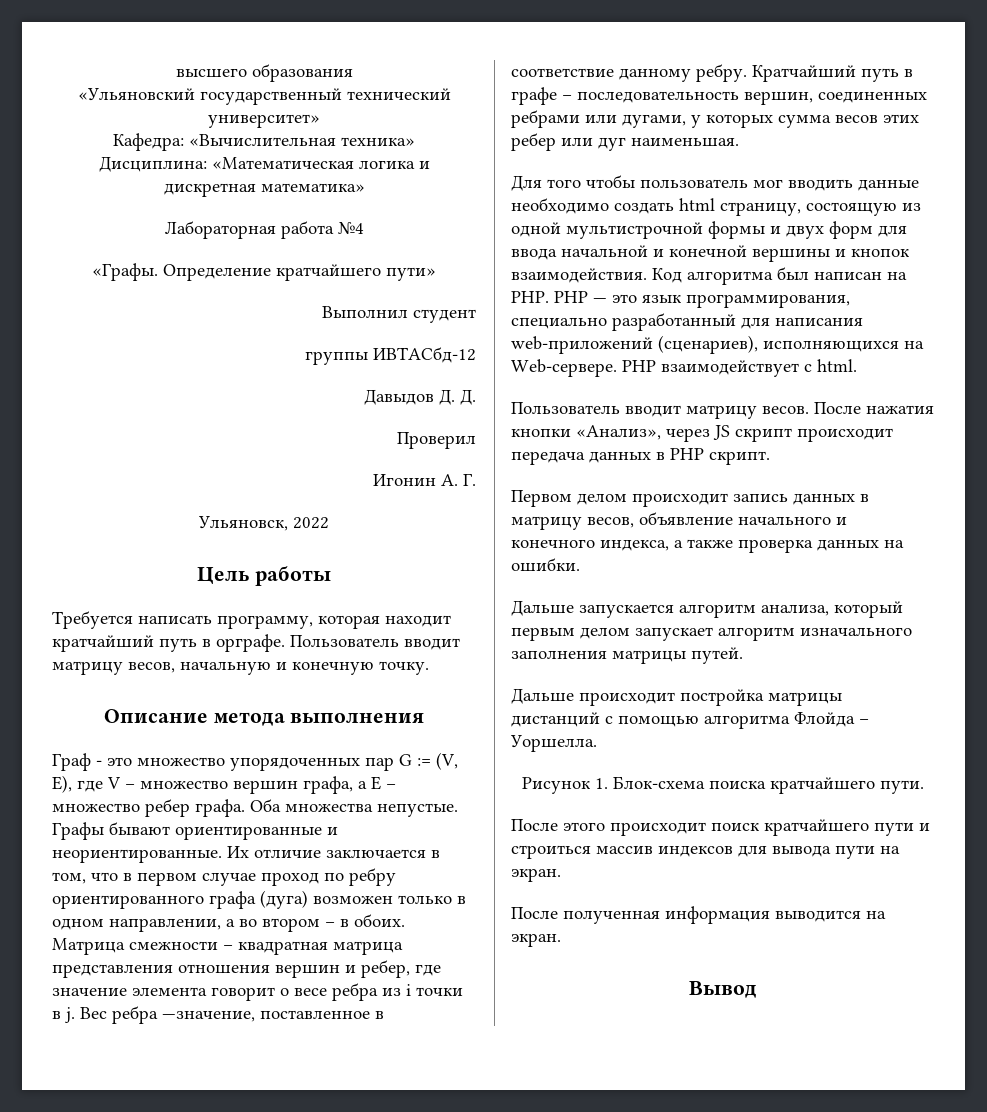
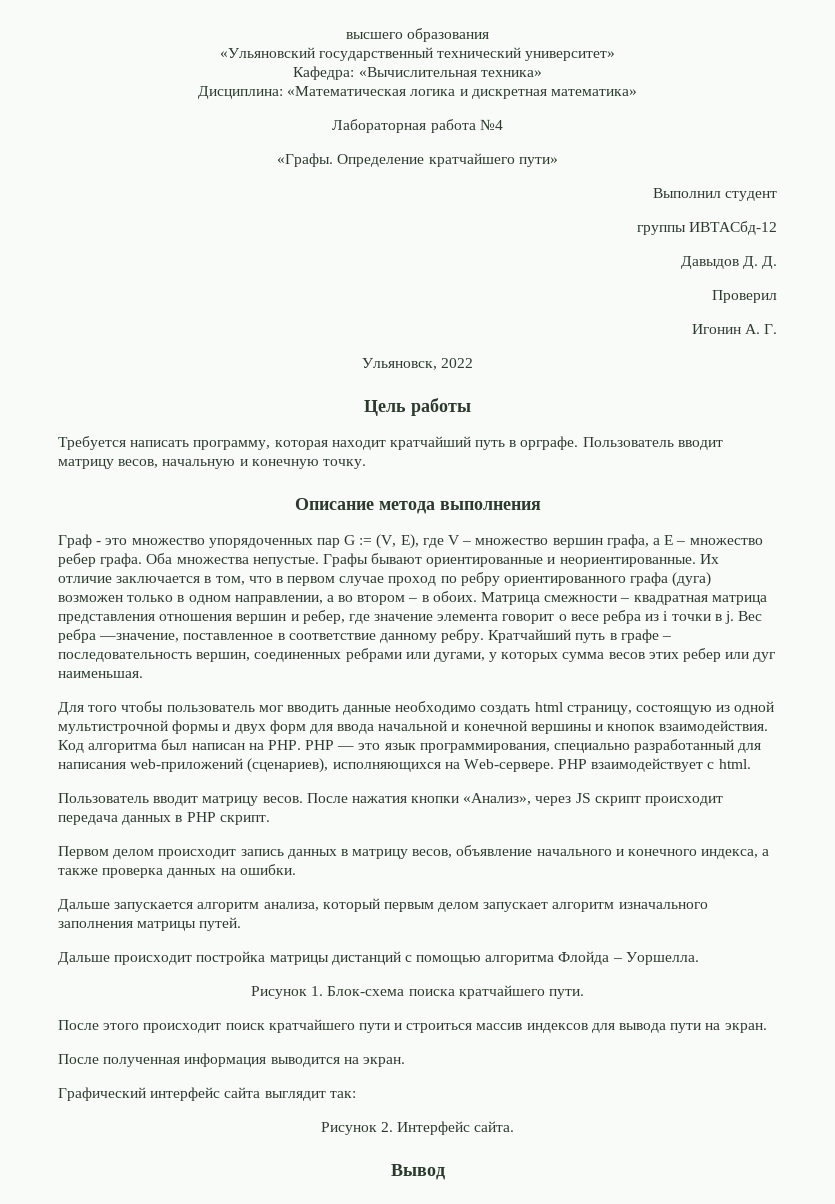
+ Графический интерфейс сайта выглядит так:
+ Рисунок 2. Интерфейс сайта.

